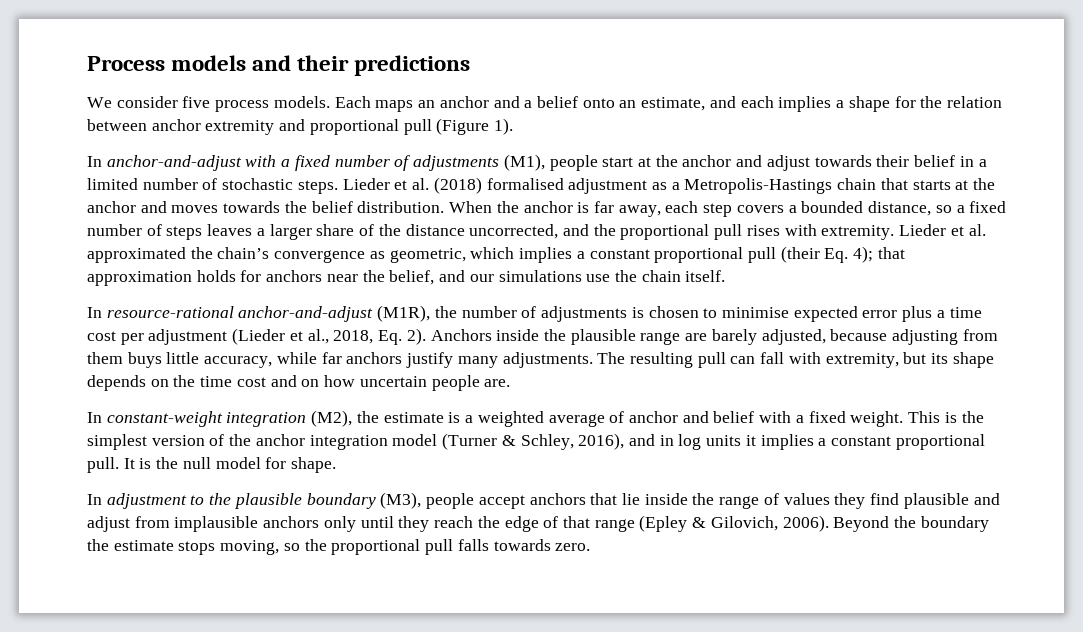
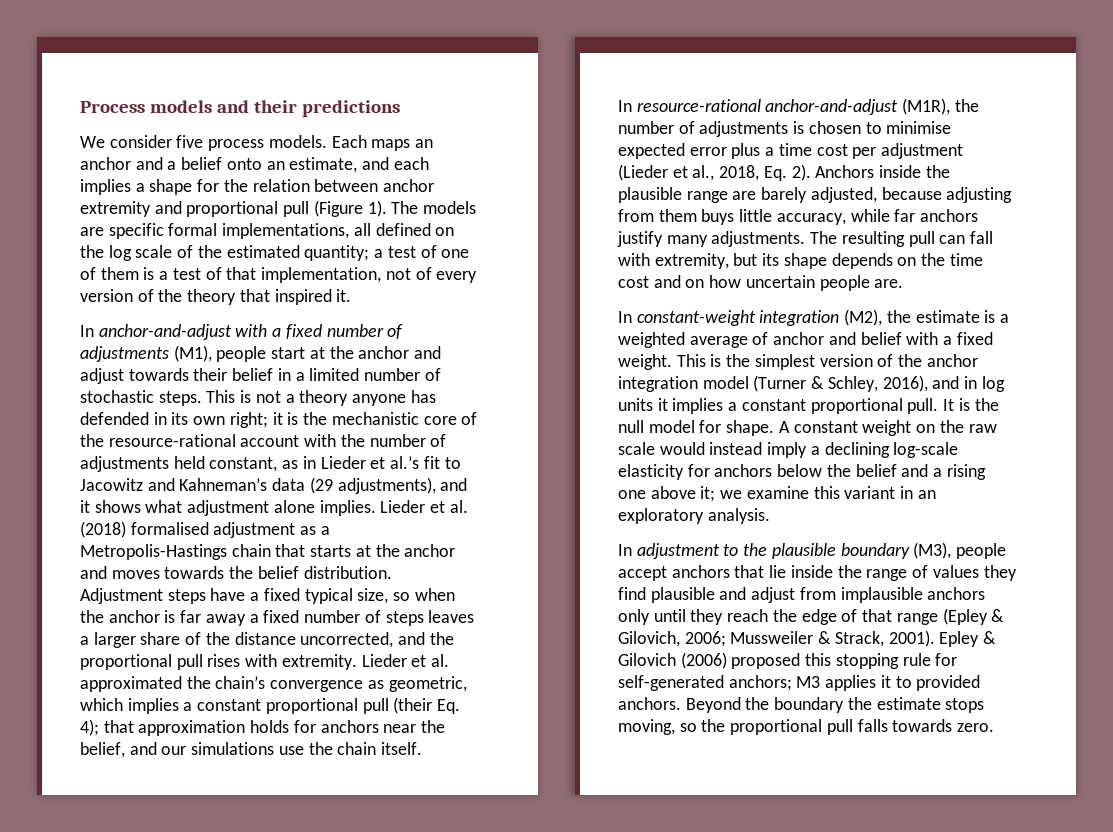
+ The models are specific formal implementations, all defined on the log scale of the estimated quantity; a test of one of them is a test of that implementation, not of every version of the theory that inspired it.
+ This is not a theory anyone has defended in its own right; it is the mechanistic core of the resource-rational account with the number of adjustments held constant, as in Lieder et al.’s fit to Jacowitz and Kahneman’s data (29 adjustments), and it shows what adjustment alone implies.
- When the anchor is far away, each step covers a bounded distance, so a fixed number of steps leaves a larger share of the distance uncorrected, and the proportional pull rises with extremity.
+ Adjustment steps have a fixed typical size, so when the anchor is far away a fixed number of steps leaves a larger share of the distance uncorrected, and the proportional pull rises with extremity.
+ A constant weight on the raw scale would instead imply a declining log-scale elasticity for anchors below the belief and a rising one above it; we examine this variant in an exploratory analysis.
- In adjustment to the plausible boundary (M3), people accept anchors that lie inside the range of values they find plausible and adjust from implausible anchors only until they reach the edge of that range (Epley & Gilovich, 2006).
+ In adjustment to the plausible boundary (M3), people accept anchors that lie inside the range of values they find plausible and adjust from implausible anchors only until they reach the edge of that range (Epley & Gilovich, 2006; Mussweiler & Strack, 2001). Epley & Gilovich (2006) proposed this stopping rule for self-generated anchors; M3 applies it to provided anchors.

